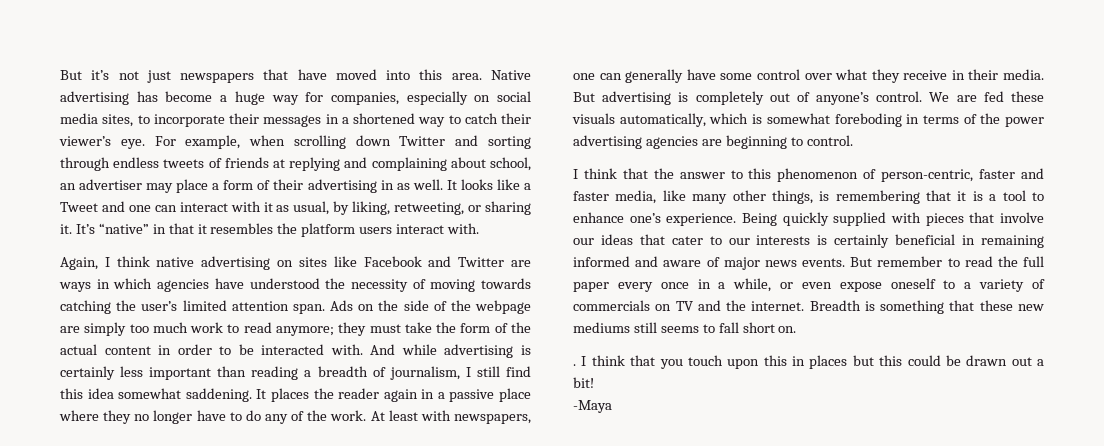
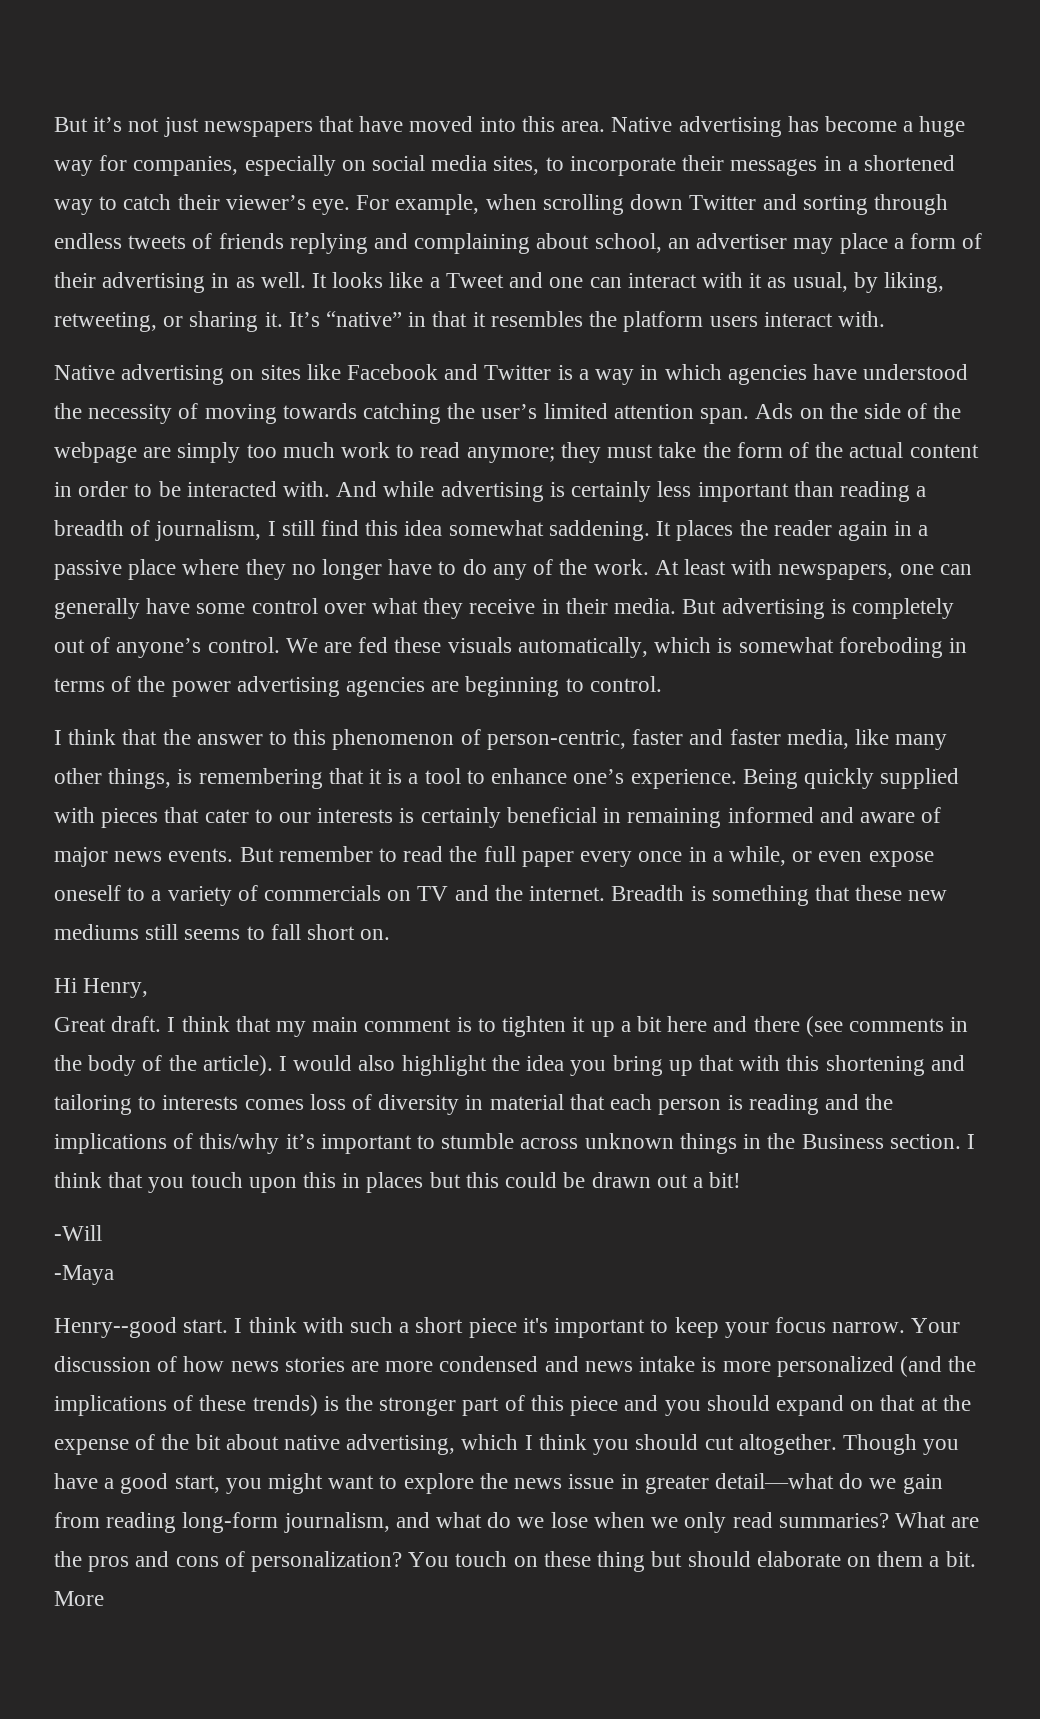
- For example, when scrolling down Twitter and sorting through endless tweets of friends at replying and complaining about school, an advertiser may place a form of their advertising in as well.
+ For example, when scrolling down Twitter and sorting through endless tweets of friends replying and complaining about school, an advertiser may place a form of their advertising in as well.
- Again, I think native advertising on sites like Facebook and Twitter are ways in which agencies have understood the necessity of moving towards catching the user’s limited attention span.
+ Native advertising on sites like Facebook and Twitter is a way in which agencies have understood the necessity of moving towards catching the user’s limited attention span.
- Being quickly supplied with pieces that involve our ideas that cater to our interests is certainly beneficial in remaining informed and aware of major news events.
+ Being quickly supplied with pieces that cater to our interests is certainly beneficial in remaining informed and aware of major news events.
- .
+ Hi Henry,
+ Great draft. I think that my main comment is to tighten it up a bit here and there (see comments in the body of the article). I would also highlight the idea you bring up that with this shortening and tailoring to interests comes loss of diversity in material that each person is reading and the implications of this/why it’s important to stumble across unknown things in the Business section.
+ -Will
+ Henry--good start. I think with such a short piece it's important to keep your focus narrow. Your discussion of how news stories are more condensed and news intake is more personalized (and the implications of these trends) is the stronger part of this piece and you should expand on that at the expense of the bit about native advertising, which I think you should cut altogether. Though you have a good start, you might want to explore the news issue in greater detail—what do we gain from reading long-form journalism, and what do we lose when we only read summaries? What are the pros and cons of personalization? You touch on these thing but should elaborate on them a bit. More

